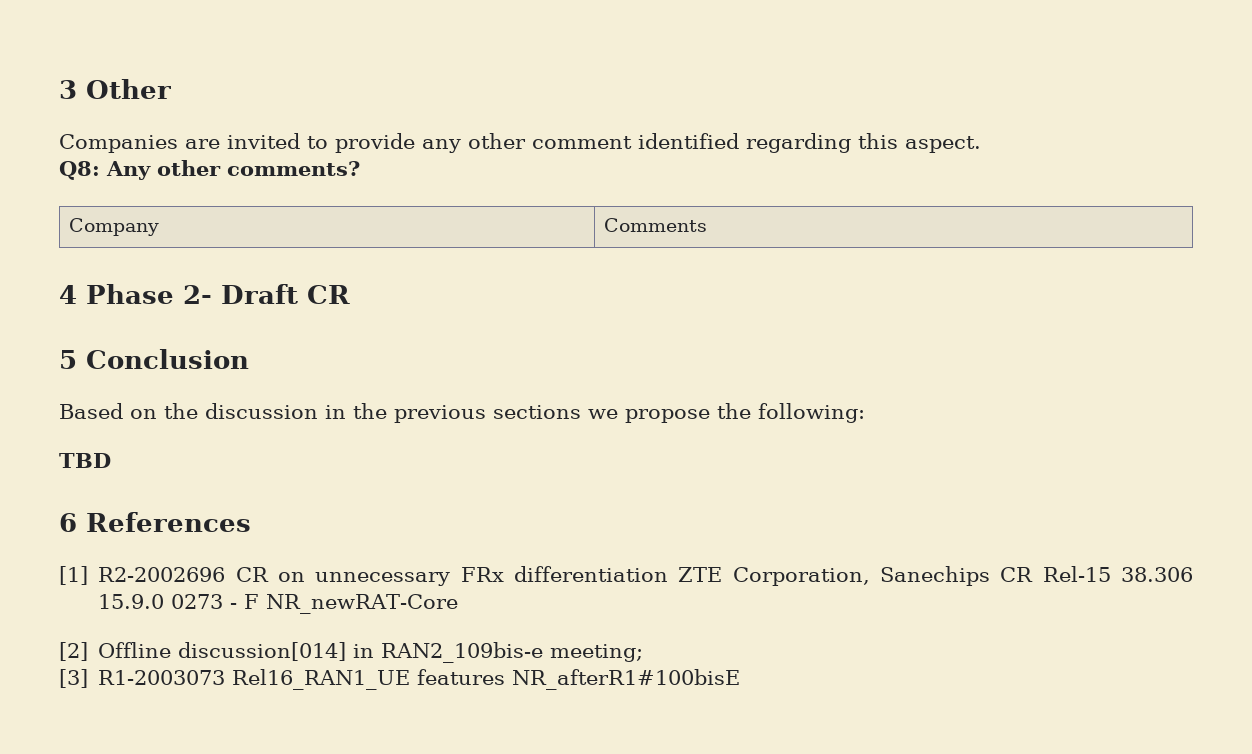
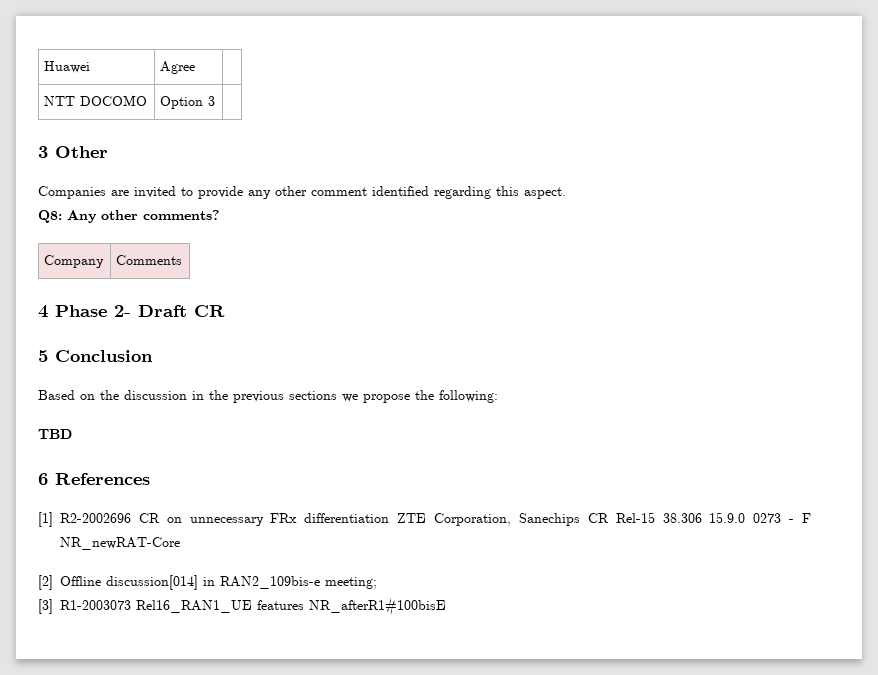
+ Huawei | Agree |
+ NTT DOCOMO | Option 3 |

